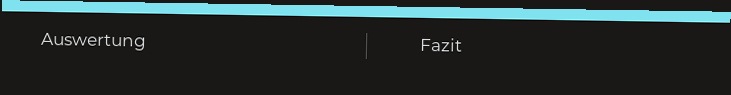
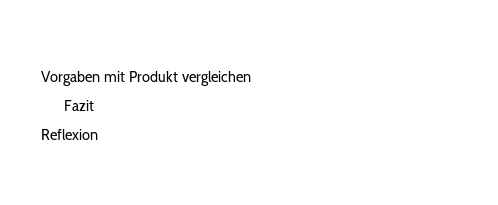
- Auswertung
+ Vorgaben mit Produkt vergleichen
+ Reflexion

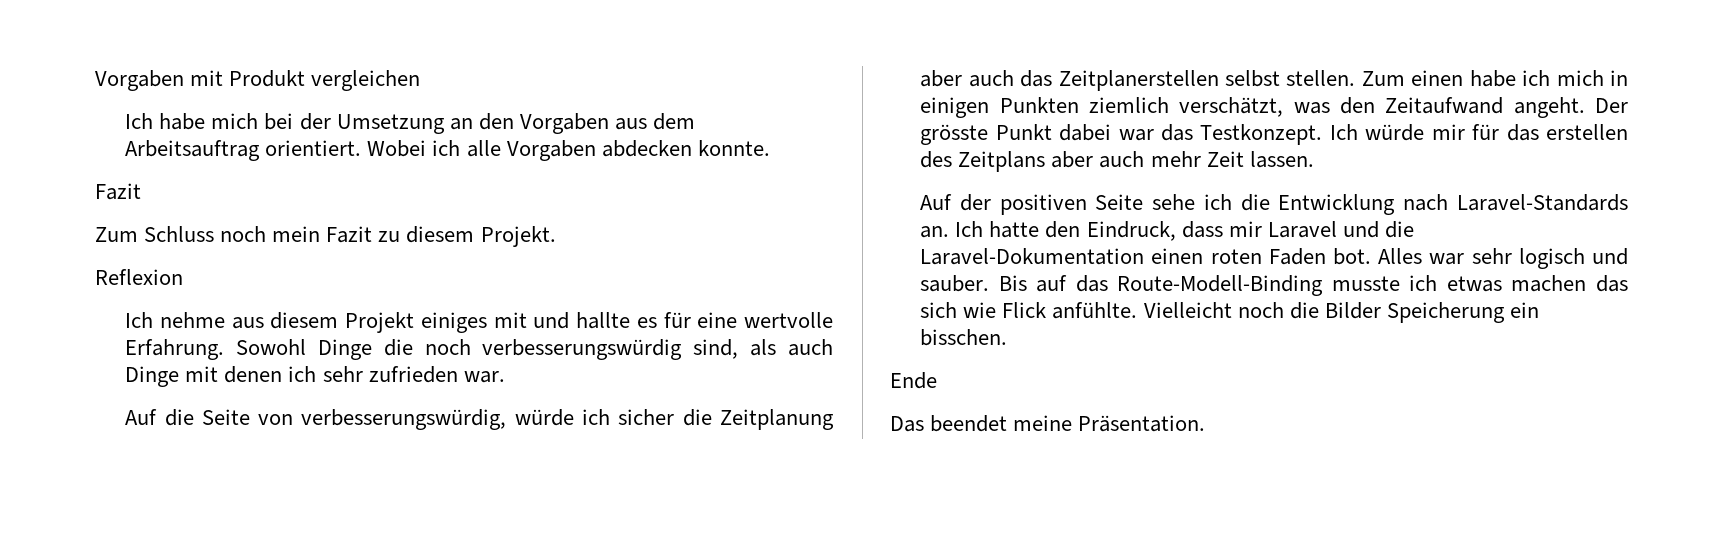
+ Ich habe mich bei der Umsetzung an den Vorgaben aus dem Arbeitsauftrag orientiert. Wobei ich alle Vorgaben abdecken konnte.
  Fazit
+ Zum Schluss noch mein Fazit zu diesem Projekt.
  Reflexion
+ Ich nehme aus diesem Projekt einiges mit und hallte es für eine wertvolle Erfahrung. Sowohl Dinge die noch verbesserungswürdig sind, als auch Dinge mit denen ich sehr zufrieden war.
+ Auf die Seite von verbesserungswürdig, würde ich sicher die Zeitplanung aber auch das Zeitplanerstellen selbst stellen. Zum einen habe ich mich in einigen Punkten ziemlich verschätzt, was den Zeitaufwand angeht. Der grösste Punkt dabei war das Testkonzept. Ich würde mir für das erstellen des Zeitplans aber auch mehr Zeit lassen.
+ Auf der positiven Seite sehe ich die Entwicklung nach Laravel-Standards an. Ich hatte den Eindruck, dass mir Laravel und die Laravel-Dokumentation einen roten Faden bot. Alles war sehr logisch und sauber. Bis auf das Route-Modell-Binding musste ich etwas machen das sich wie Flick anfühlte. Vielleicht noch die Bilder Speicherung ein bisschen.
+ Ende
+ Das beendet meine Präsentation.

